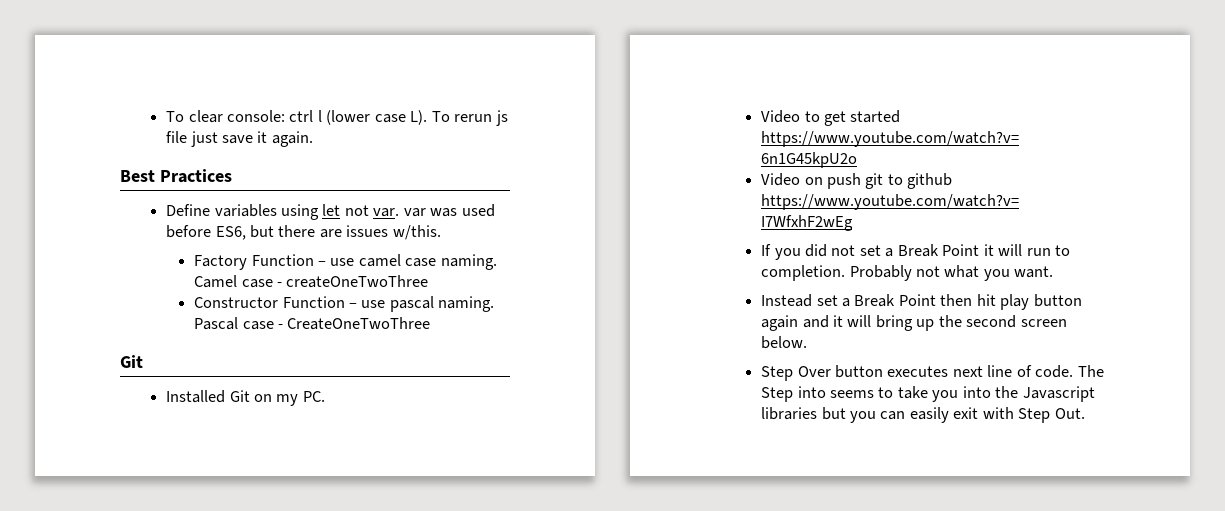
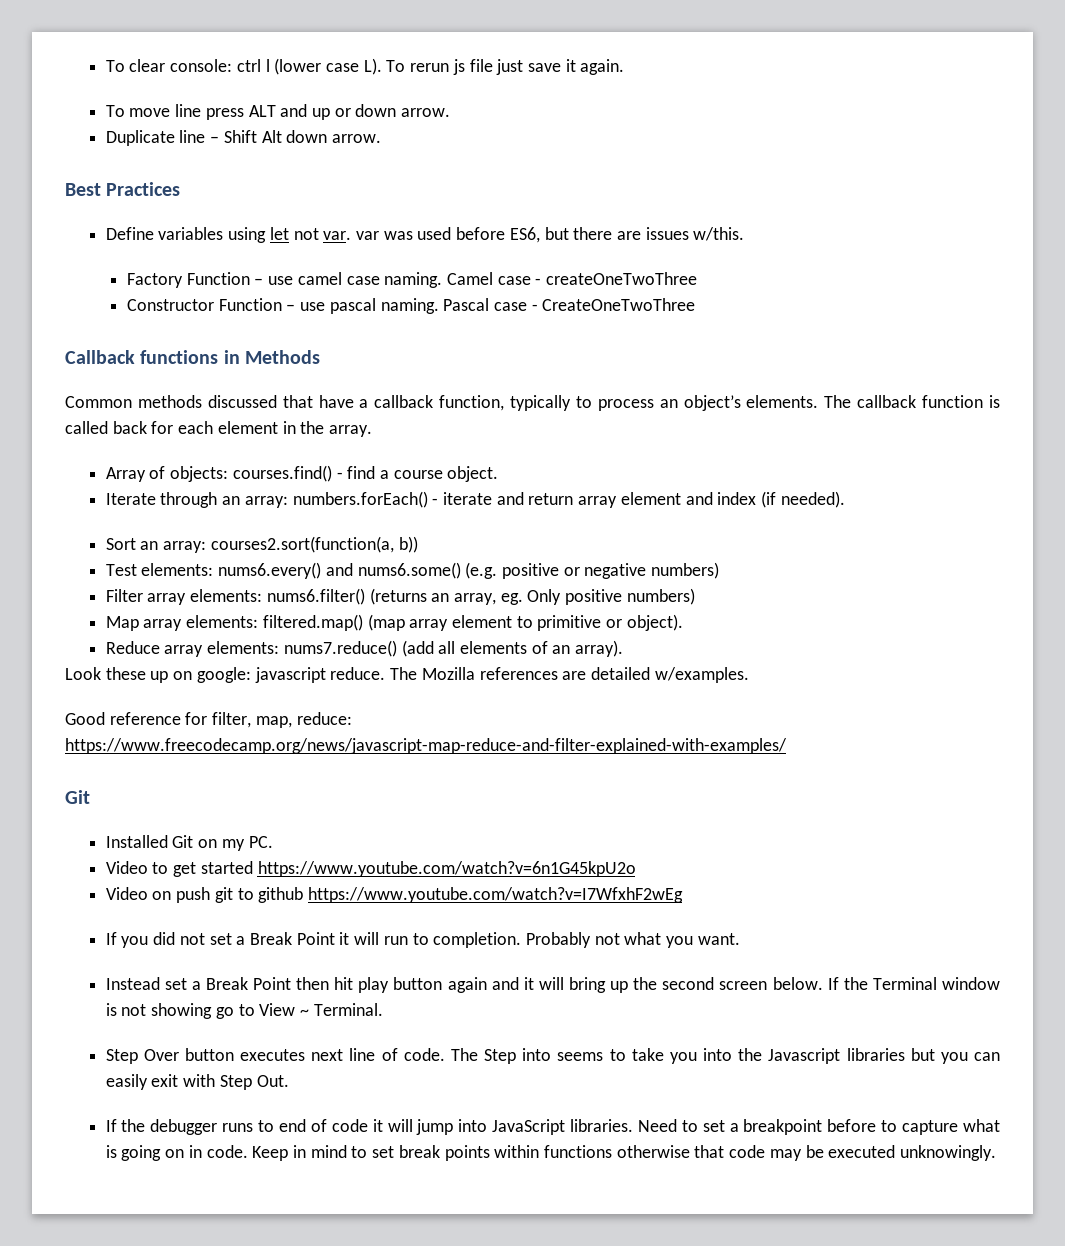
+ To move line press ALT and up or down arrow.
+ Duplicate line – Shift Alt down arrow.
+ Callback functions in Methods
+ Common methods discussed that have a callback function, typically to process an object’s elements. The callback function is called back for each element in the array.
+ Array of objects: courses.find() - find a course object.
+ Iterate through an array: numbers.forEach() - iterate and return array element and index (if needed).
+ Sort an array: courses2.sort(function(a, b))
+ Test elements: nums6.every() and nums6.some() (e.g. positive or negative numbers)
+ Filter array elements: nums6.filter() (returns an array, eg. Only positive numbers)
+ Map array elements: filtered.map() (map array element to primitive or object).
+ Reduce array elements: nums7.reduce() (add all elements of an array).
+ Look these up on google: javascript reduce. The Mozilla references are detailed w/examples.
+ Good reference for filter, map, reduce: https://www.freecodecamp.org/news/javascript-map-reduce-and-filter-explained-with-examples/
+ If the Terminal window is not showing go to View ~ Terminal.
+ If the debugger runs to end of code it will jump into JavaScript libraries. Need to set a breakpoint before to capture what is going on in code. Keep in mind to set break points within functions otherwise that code may be executed unknowingly.

